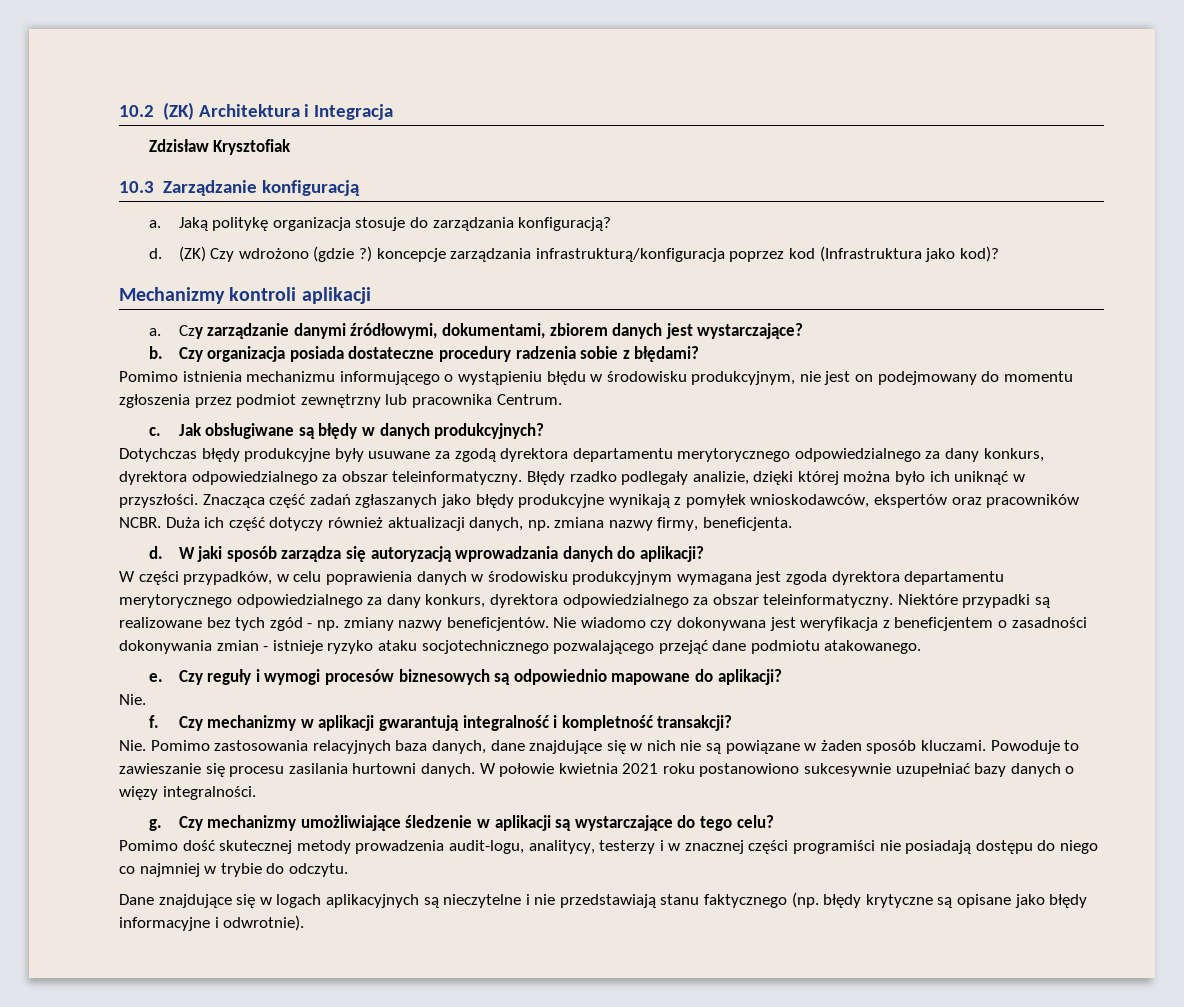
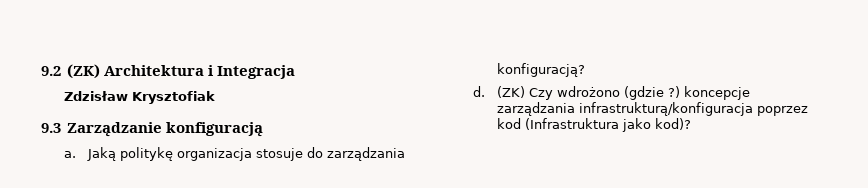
- 10.2 (ZK) Architektura i Integracja
+ 9.2 (ZK) Architektura i Integracja
- 10.3 Zarządzanie konfiguracją
+ 9.3 Zarządzanie konfiguracją
- Mechanizmy kontroli aplikacji
- a. Czy zarządzanie danymi źródłowymi, dokumentami, zbiorem danych jest wystarczające?
- b. Czy organizacja posiada dostateczne procedury radzenia sobie z błędami?
- Pomimo istnienia mechanizmu informującego o wystąpieniu błędu w środowisku produkcyjnym, nie jest on podejmowany do momentu zgłoszenia przez podmiot zewnętrzny lub pracownika Centrum.
- c. Jak obsługiwane są błędy w danych produkcyjnych?
- Dotychczas błędy produkcyjne były usuwane za zgodą dyrektora departamentu merytorycznego odpowiedzialnego za dany konkurs, dyrektora odpowiedzialnego za obszar teleinformatyczny. Błędy rzadko podlegały analizie, dzięki której można było ich uniknąć w przyszłości. Znacząca część zadań zgłaszanych jako błędy produkcyjne wynikają z pomyłek wnioskodawców, ekspertów oraz pracowników NCBR. Duża ich część dotyczy również aktualizacji danych, np. zmiana nazwy firmy, beneficjenta.
- d. W jaki sposób zarządza się autoryzacją wprowadzania danych do aplikacji?
- W części przypadków, w celu poprawienia danych w środowisku produkcyjnym wymagana jest zgoda dyrektora departamentu merytorycznego odpowiedzialnego za dany konkurs, dyrektora odpowiedzialnego za obszar teleinformatyczny. Niektóre przypadki są realizowane bez tych zgód - np. zmiany nazwy beneficjentów. Nie wiadomo czy dokonywana jest weryfikacja z beneficjentem o zasadności dokonywania zmian - istnieje ryzyko ataku socjotechnicznego pozwalającego przejąć dane podmiotu atakowanego.
- e. Czy reguły i wymogi procesów biznesowych są odpowiednio mapowane do aplikacji?
- Nie.
- f. Czy mechanizmy w aplikacji gwarantują integralność i kompletność transakcji?
- Nie. Pomimo zastosowania relacyjnych baza danych, dane znajdujące się w nich nie są powiązane w żaden sposób kluczami. Powoduje to zawieszanie się procesu zasilania hurtowni danych. W połowie kwietnia 2021 roku postanowiono sukcesywnie uzupełniać bazy danych o więzy integralności.
- g. Czy mechanizmy umożliwiające śledzenie w aplikacji są wystarczające do tego celu?
- Pomimo dość skutecznej metody prowadzenia audit-logu, analitycy, testerzy i w znacznej części programiści nie posiadają dostępu do niego co najmniej w trybie do odczytu.
- Dane znajdujące się w logach aplikacyjnych są nieczytelne i nie przedstawiają stanu faktycznego (np. błędy krytyczne są opisane jako błędy informacyjne i odwrotnie).

